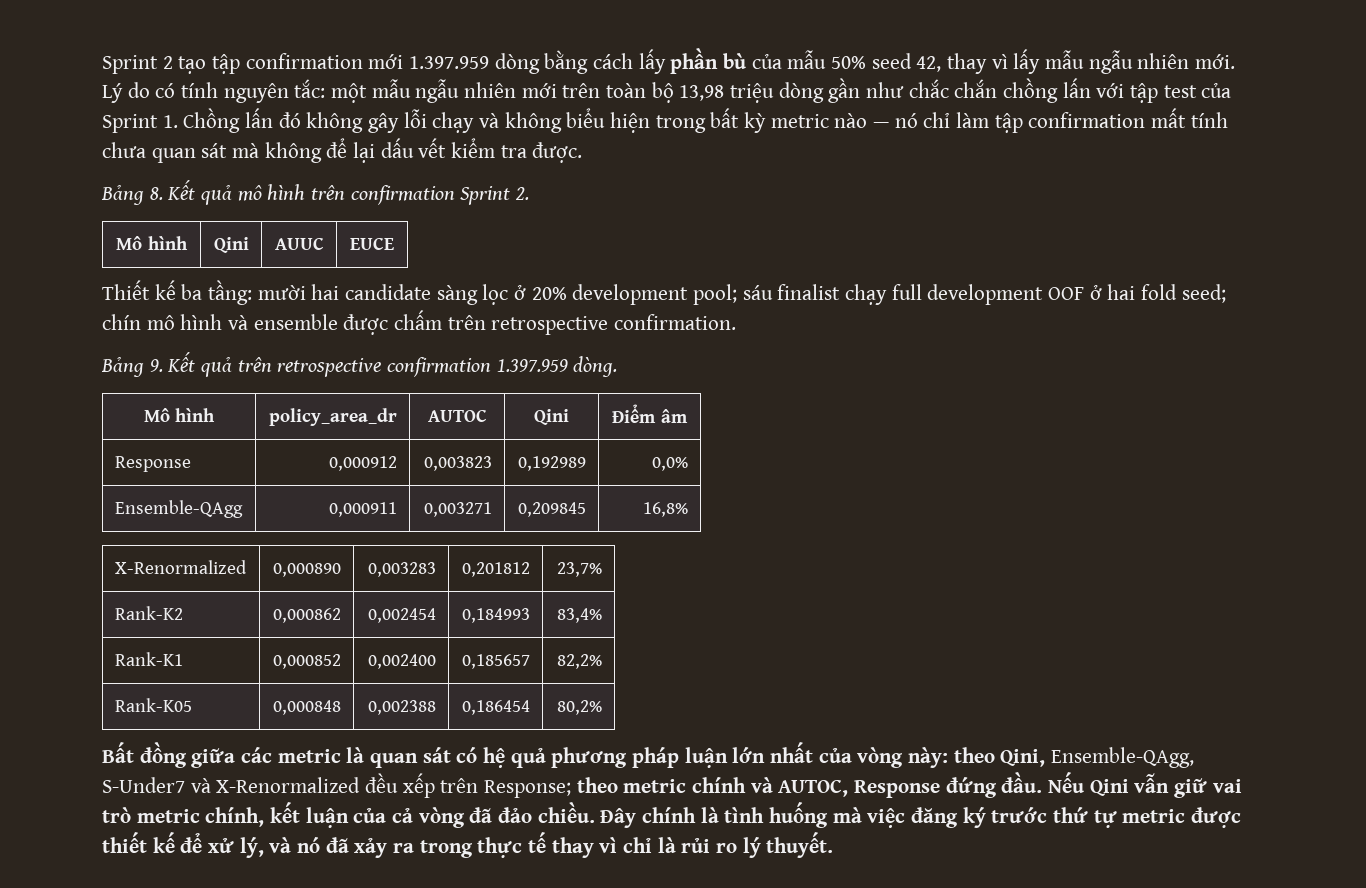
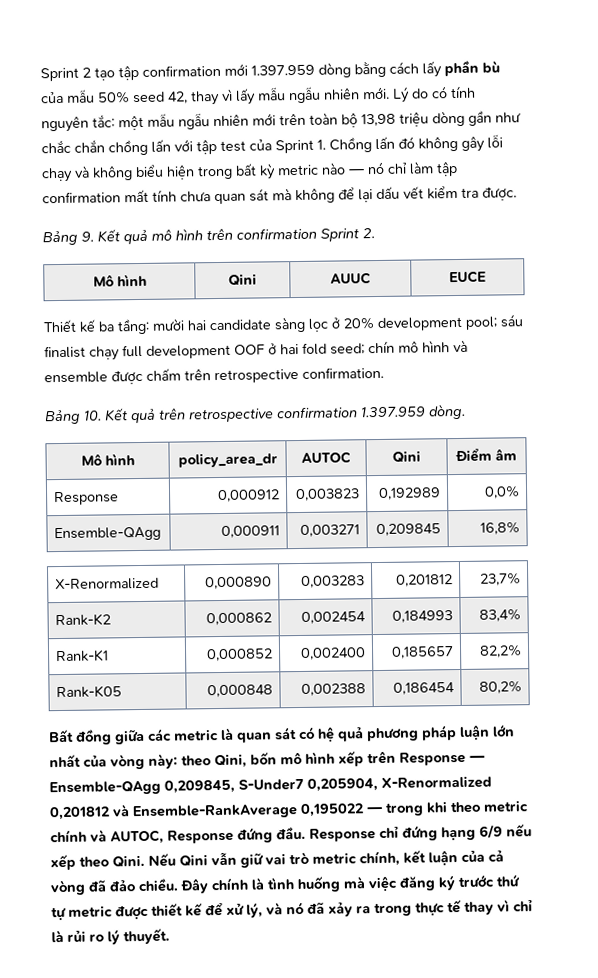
- Bảng 8. Kết quả mô hình trên confirmation Sprint 2.
+ Bảng 9. Kết quả mô hình trên confirmation Sprint 2.
- Bảng 9. Kết quả trên retrospective confirmation 1.397.959 dòng.
+ Bảng 10. Kết quả trên retrospective confirmation 1.397.959 dòng.
- Bất đồng giữa các metric là quan sát có hệ quả phương pháp luận lớn nhất của vòng này: theo Qini, Ensemble-QAgg, S-Under7 và X-Renormalized đều xếp trên Response; theo metric chính và AUTOC, Response đứng đầu.
+ Bất đồng giữa các metric là quan sát có hệ quả phương pháp luận lớn nhất của vòng này: theo Qini, bốn mô hình xếp trên Response — Ensemble-QAgg 0,209845, S-Under7 0,205904, X-Renormalized 0,201812 và Ensemble-RankAverage 0,195022 — trong khi theo metric chính và AUTOC, Response đứng đầu.
+ Response chỉ đứng hạng 6/9 nếu xếp theo Qini.

